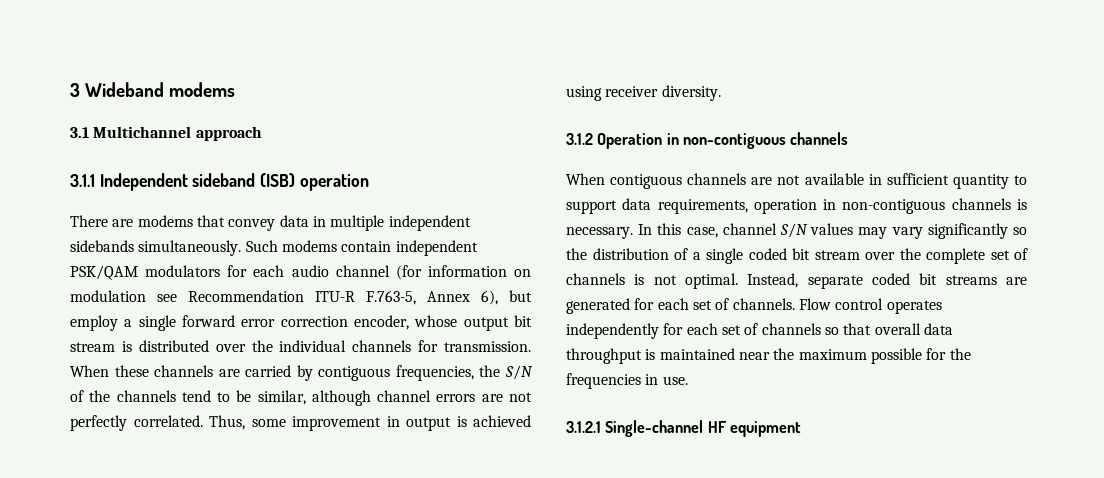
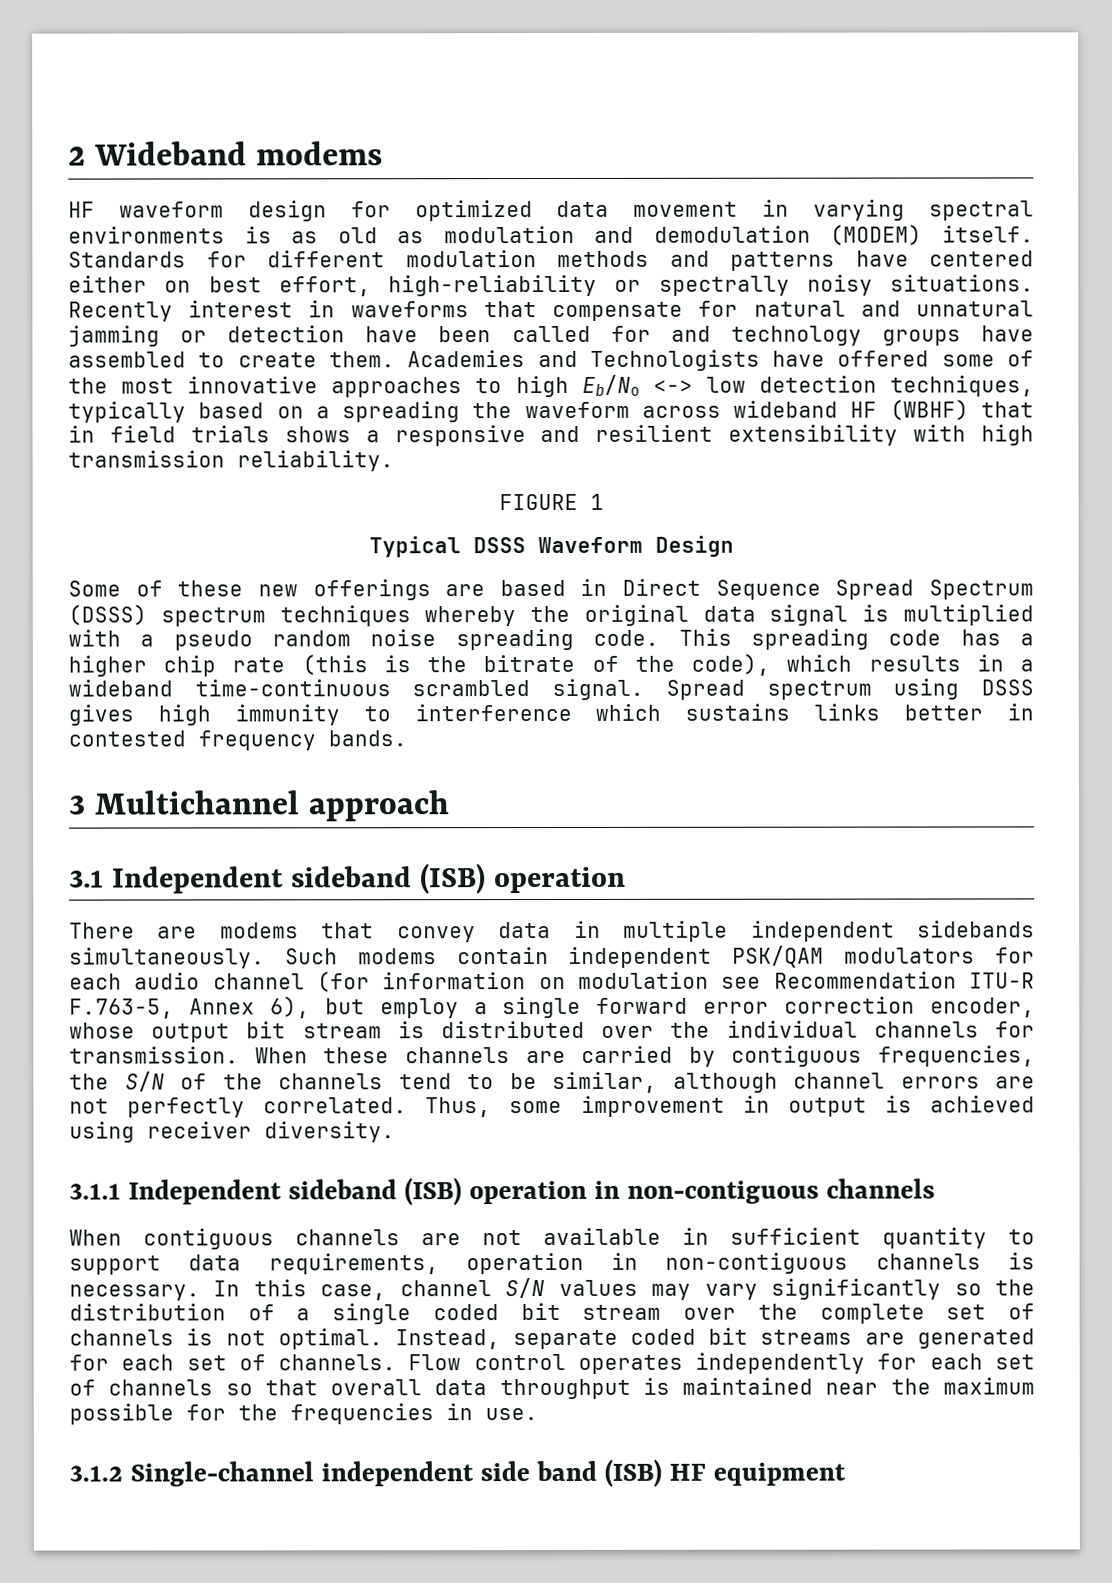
- 3 Wideband modems
+ 2 Wideband modems
- 3.1 Multichannel approach
+ HF waveform design for optimized data movement in varying spectral environments is as old as modulation and demodulation (MODEM) itself. Standards for different modulation methods and patterns have centered either on best effort, high-reliability or spectrally noisy situations. Recently interest in waveforms that compensate for natural and unnatural jamming or detection have been called for and technology groups have assembled to create them. Academies and Technologists have offered some of the most innovative approaches to high Eb/No <-> low detection techniques, typically based on a spreading the waveform across wideband HF (WBHF) that in field trials shows a responsive and resilient extensibility with high transmission reliability.
+ FIGURE 1
+ Typical DSSS Waveform Design
+ Some of these new offerings are based in Direct Sequence Spread Spectrum (DSSS) spectrum techniques whereby the original data signal is multiplied with a pseudo random noise spreading code. This spreading code has a higher chip rate (this is the bitrate of the code), which results in a wideband time-continuous scrambled signal. Spread spectrum using DSSS gives high immunity to interference which sustains links better in contested frequency bands.
+ 3 Multichannel approach
- 3.1.1 Independent sideband (ISB) operation
+ 3.1 Independent sideband (ISB) operation
- 3.1.2 Operation in non-contiguous channels
+ 3.1.1 Independent sideband (ISB) operation in non-contiguous channels
- 3.1.2.1 Single-channel HF equipment
+ 3.1.2 Single-channel independent side band (ISB) HF equipment

